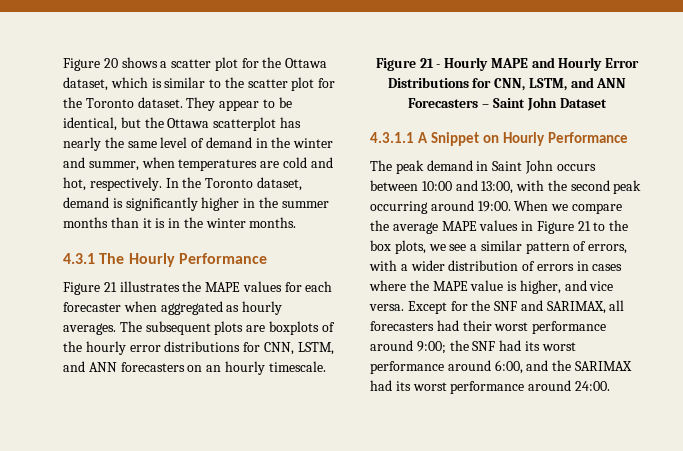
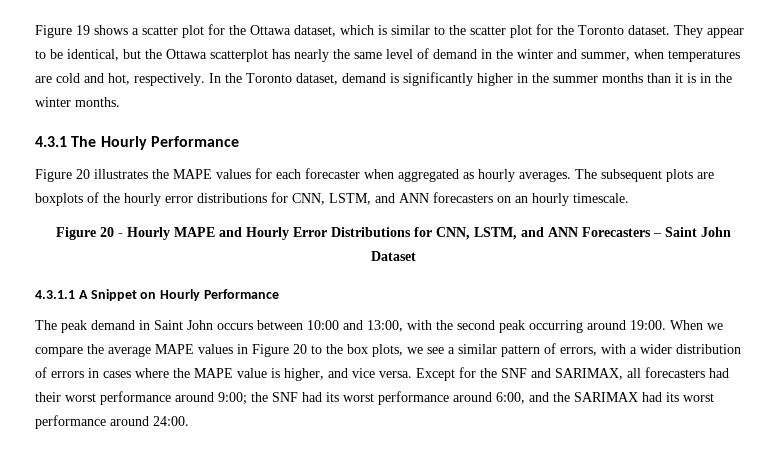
- Figure 20 shows a scatter plot for the Ottawa dataset, which is similar to the scatter plot for the Toronto dataset.
+ Figure 19 shows a scatter plot for the Ottawa dataset, which is similar to the scatter plot for the Toronto dataset.
- Figure 21 illustrates the MAPE values for each forecaster when aggregated as hourly averages.
+ Figure 20 illustrates the MAPE values for each forecaster when aggregated as hourly averages.
- Figure 21 - Hourly MAPE and Hourly Error Distributions for CNN, LSTM, and ANN Forecasters – Saint John Dataset
+ Figure 20 - Hourly MAPE and Hourly Error Distributions for CNN, LSTM, and ANN Forecasters – Saint John Dataset
- When we compare the average MAPE values in Figure 21 to the box plots, we see a similar pattern of errors, with a wider distribution of errors in cases where the MAPE value is higher, and vice versa.
+ When we compare the average MAPE values in Figure 20 to the box plots, we see a similar pattern of errors, with a wider distribution of errors in cases where the MAPE value is higher, and vice versa.

